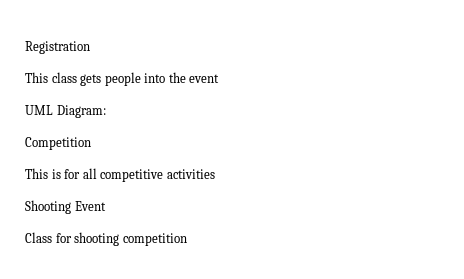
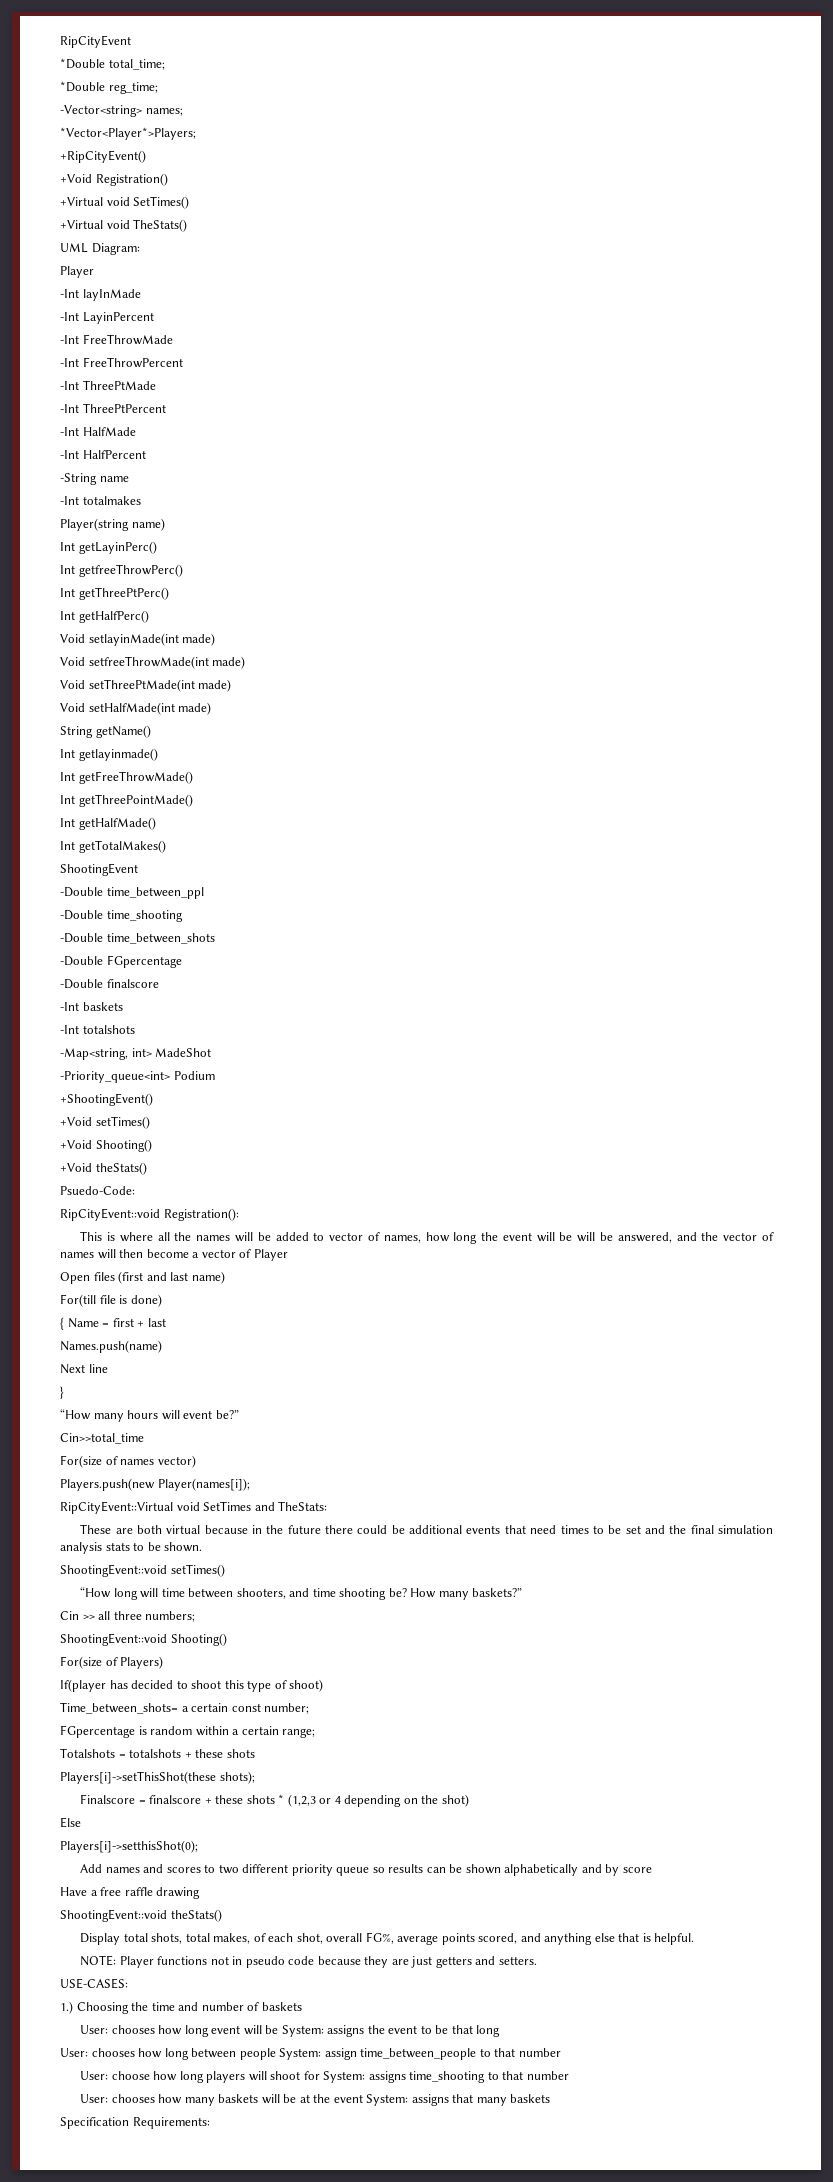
- Registration
- This class gets people into the event
+ RipCityEvent
+ *Double total_time;
+ *Double reg_time;
+ -Vector<string> names;
+ *Vector<Player*>Players;
+ +RipCityEvent()
+ +Void Registration()
+ +Virtual void SetTimes()
+ +Virtual void TheStats()
  UML Diagram:
- Competition
- This is for all competitive activities
- Shooting Event
- Class for shooting competition
+ Player
+ -Int layInMade
+ -Int LayinPercent
+ -Int FreeThrowMade
+ -Int FreeThrowPercent
+ -Int ThreePtMade
+ -Int ThreePtPercent
+ -Int HalfMade
+ -Int HalfPercent
+ -String name
+ -Int totalmakes
+ Player(string name)
+ Int getLayinPerc()
+ Int getfreeThrowPerc()
+ Int getThreePtPerc()
+ Int getHalfPerc()
+ Void setlayinMade(int made)
+ Void setfreeThrowMade(int made)
+ Void setThreePtMade(int made)
+ Void setHalfMade(int made)
+ String getName()
+ Int getlayinmade()
+ Int getFreeThrowMade()
+ Int getThreePointMade()
+ Int getHalfMade()
+ Int getTotalMakes()
+ ShootingEvent
+ -Double time_between_ppl
+ -Double time_shooting
+ -Double time_between_shots
+ -Double FGpercentage
+ -Double finalscore
+ -Int baskets
+ -Int totalshots
+ -Map<string, int> MadeShot
+ -Priority_queue<int> Podium
+ +ShootingEvent()
+ +Void setTimes()
+ +Void Shooting()
+ +Void theStats()
+ Psuedo-Code:
+ RipCityEvent::void Registration():
+ This is where all the names will be added to vector of names, how long the event will be will be answered, and the vector of names will then become a vector of Player
+ Open files (first and last name)
+ For(till file is done)
+ { Name = first + last
+ Names.push(name)
+ Next line
+ }
+ “How many hours will event be?”
+ Cin>>total_time
+ For(size of names vector)
+ Players.push(new Player(names[i]);
+ RipCityEvent::Virtual void SetTimes and TheStats:
+ These are both virtual because in the future there could be additional events that need times to be set and the final simulation analysis stats to be shown.
+ ShootingEvent::void setTimes()
+ “How long will time between shooters, and time shooting be? How many baskets?”
+ Cin >> all three numbers;
+ ShootingEvent::void Shooting()
+ For(size of Players)
+ If(player has decided to shoot this type of shoot)
+ Time_between_shots= a certain const number;
+ FGpercentage is random within a certain range;
+ Totalshots = totalshots + these shots
+ Players[i]->setThisShot(these shots);
+ Finalscore = finalscore + these shots * (1,2,3 or 4 depending on the shot)
+ Else
+ Players[i]->setthisShot(0);
+ Add names and scores to two different priority queue so results can be shown alphabetically and by score
+ Have a free raffle drawing
+ ShootingEvent::void theStats()
+ Display total shots, total makes, of each shot, overall FG%, average points scored, and anything else that is helpful.
+ NOTE: Player functions not in pseudo code because they are just getters and setters.
+ USE-CASES:
+ 1.) Choosing the time and number of baskets
+ User: chooses how long event will be System: assigns the event to be that long
+ User: chooses how long between people System: assign time_between_people to that number
+ User: choose how long players will shoot for System: assigns time_shooting to that number
+ User: chooses how many baskets will be at the event System: assigns that many baskets
+ Specification Requirements:

